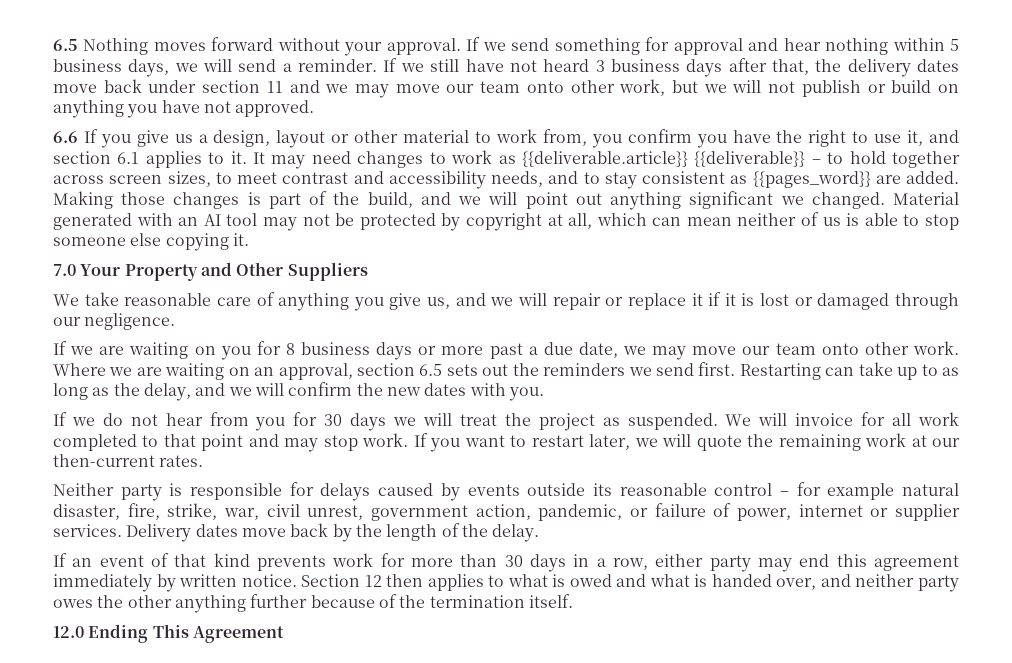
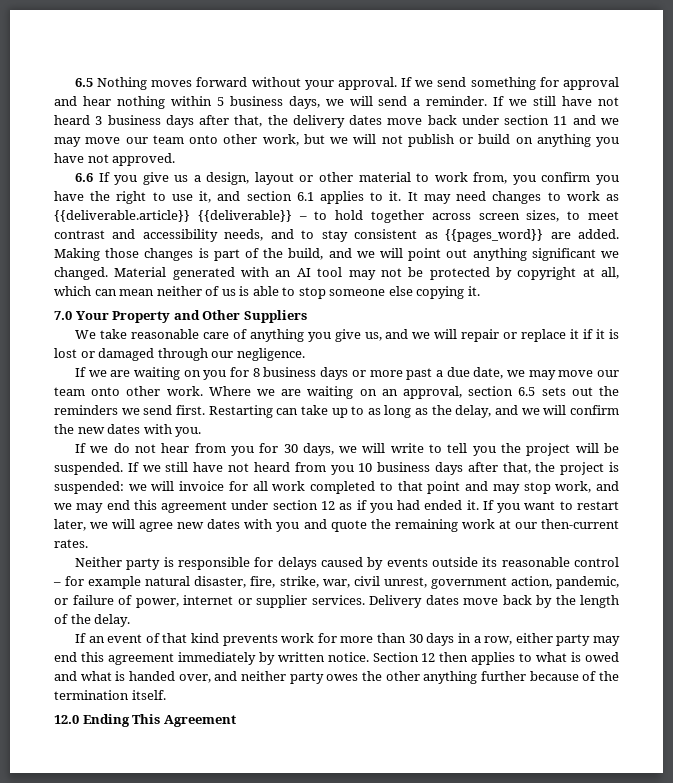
- If we do not hear from you for 30 days we will treat the project as suspended. We will invoice for all work completed to that point and may stop work.
+ If we do not hear from you for 30 days, we will write to tell you the project will be suspended. If we still have not heard from you 10 business days after that, the project is suspended: we will invoice for all work completed to that point and may stop work, and we may end this agreement under section 12 as if you had ended it.
- If you want to restart later, we will quote the remaining work at our then-current rates.
+ If you want to restart later, we will agree new dates with you and quote the remaining work at our then-current rates.

